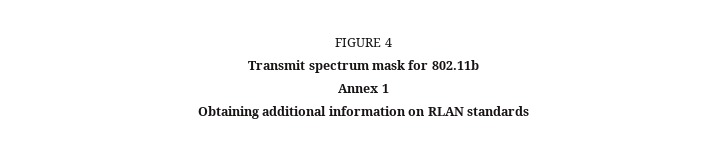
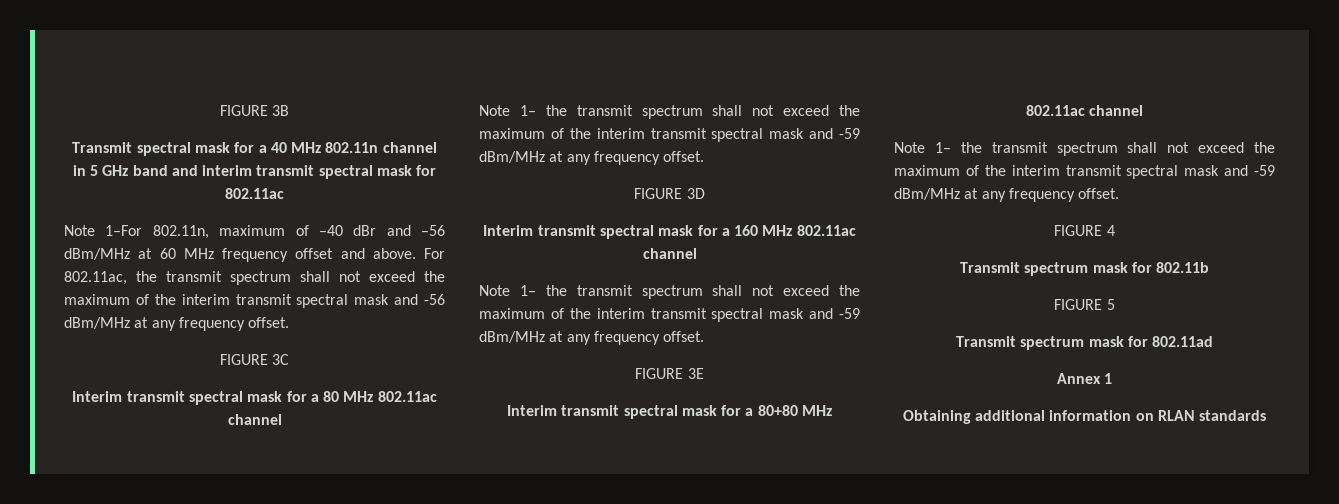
+ FIGURE 3B
+ Transmit spectral mask for a 40 MHz 802.11n channel in 5 GHz band and interim transmit spectral mask for 802.11ac
+ Note 1–For 802.11n, maximum of –40 dBr and –56 dBm/MHz at 60 MHz frequency offset and above. For 802.11ac, the transmit spectrum shall not exceed the maximum of the interim transmit spectral mask and -56 dBm/MHz at any frequency offset.
+ FIGURE 3C
+ Interim transmit spectral mask for a 80 MHz 802.11ac channel
+ Note 1– the transmit spectrum shall not exceed the maximum of the interim transmit spectral mask and -59 dBm/MHz at any frequency offset.
+ FIGURE 3D
+ Interim transmit spectral mask for a 160 MHz 802.11ac channel
+ Note 1– the transmit spectrum shall not exceed the maximum of the interim transmit spectral mask and -59 dBm/MHz at any frequency offset.
+ FIGURE 3E
+ Interim transmit spectral mask for a 80+80 MHz 802.11ac channel
+ Note 1– the transmit spectrum shall not exceed the maximum of the interim transmit spectral mask and -59 dBm/MHz at any frequency offset.
+ FIGURE 5
+ Transmit spectrum mask for 802.11ad

